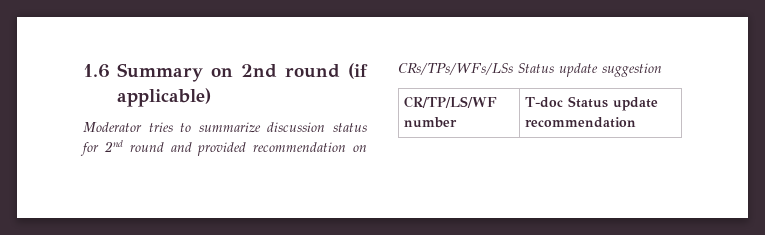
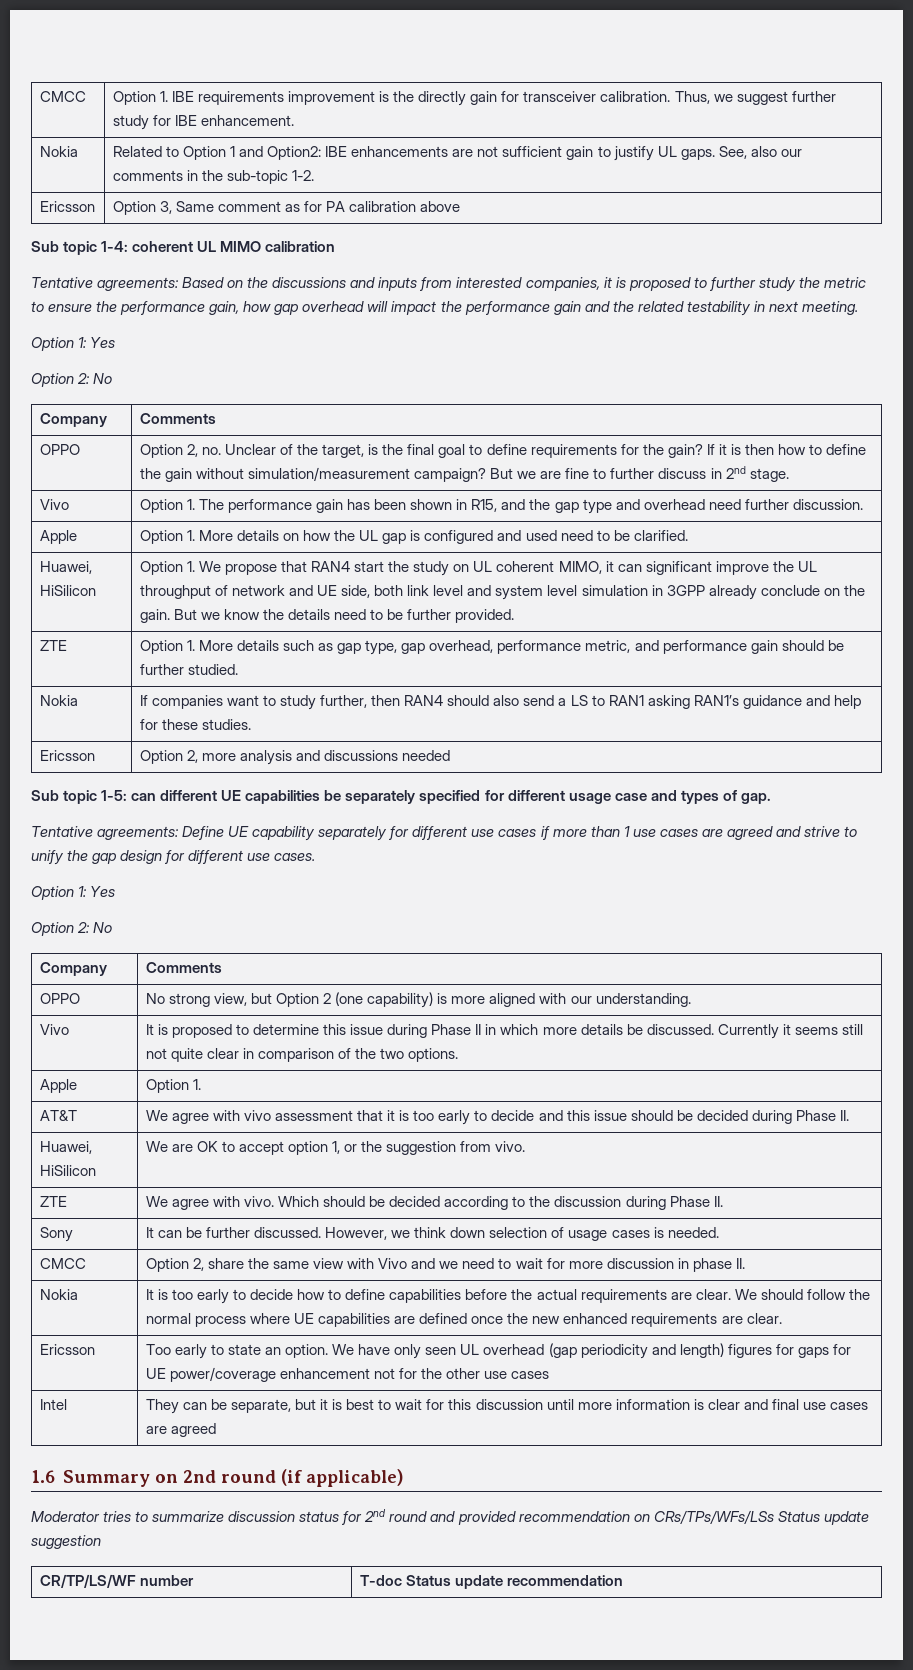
+ CMCC | Option 1. IBE requirements improvement is the directly gain for transceiver calibration. Thus, we suggest further study for IBE enhancement.
+ Nokia | Related to Option 1 and Option2: IBE enhancements are not sufficient gain to justify UL gaps. See, also our comments in the sub-topic 1-2.
+ Ericsson | Option 3, Same comment as for PA calibration above
+ Sub topic 1-4: coherent UL MIMO calibration
+ Tentative agreements: Based on the discussions and inputs from interested companies, it is proposed to further study the metric to ensure the performance gain, how gap overhead will impact the performance gain and the related testability in next meeting.
+ Option 1: Yes
+ Option 2: No
+ Company | Comments
+ OPPO | Option 2, no. Unclear of the target, is the final goal to define requirements for the gain? If it is then how to define the gain without simulation/measurement campaign? But we are fine to further discuss in 2nd stage.
+ Vivo | Option 1. The performance gain has been shown in R15, and the gap type and overhead need further discussion.
+ Apple | Option 1. More details on how the UL gap is configured and used need to be clarified.
+ Huawei, HiSilicon | Option 1. We propose that RAN4 start the study on UL coherent MIMO, it can significant improve the UL throughput of network and UE side, both link level and system level simulation in 3GPP already conclude on the gain. But we know the details need to be further provided.
+ ZTE | Option 1. More details such as gap type, gap overhead, performance metric, and performance gain should be further studied.
+ Nokia | If companies want to study further, then RAN4 should also send a LS to RAN1 asking RAN1’s guidance and help for these studies.
+ Ericsson | Option 2, more analysis and discussions needed
+ Sub topic 1-5: can different UE capabilities be separately specified for different usage case and types of gap.
+ Tentative agreements: Define UE capability separately for different use cases if more than 1 use cases are agreed and strive to unify the gap design for different use cases.
+ Option 1: Yes
+ Option 2: No
+ Company | Comments
+ OPPO | No strong view, but Option 2 (one capability) is more aligned with our understanding.
+ Vivo | It is proposed to determine this issue during Phase II in which more details be discussed. Currently it seems still not quite clear in comparison of the two options.
+ Apple | Option 1.
+ AT&T | We agree with vivo assessment that it is too early to decide and this issue should be decided during Phase II.
+ Huawei, HiSilicon | We are OK to accept option 1, or the suggestion from vivo.
+ ZTE | We agree with vivo. Which should be decided according to the discussion during Phase II.
+ Sony | It can be further discussed. However, we think down selection of usage cases is needed.
+ CMCC | Option 2, share the same view with Vivo and we need to wait for more discussion in phase II.
+ Nokia | It is too early to decide how to define capabilities before the actual requirements are clear. We should follow the normal process where UE capabilities are defined once the new enhanced requirements are clear.
+ Ericsson | Too early to state an option. We have only seen UL overhead (gap periodicity and length) figures for gaps for UE power/coverage enhancement not for the other use cases
+ Intel | They can be separate, but it is best to wait for this discussion until more information is clear and final use cases are agreed

